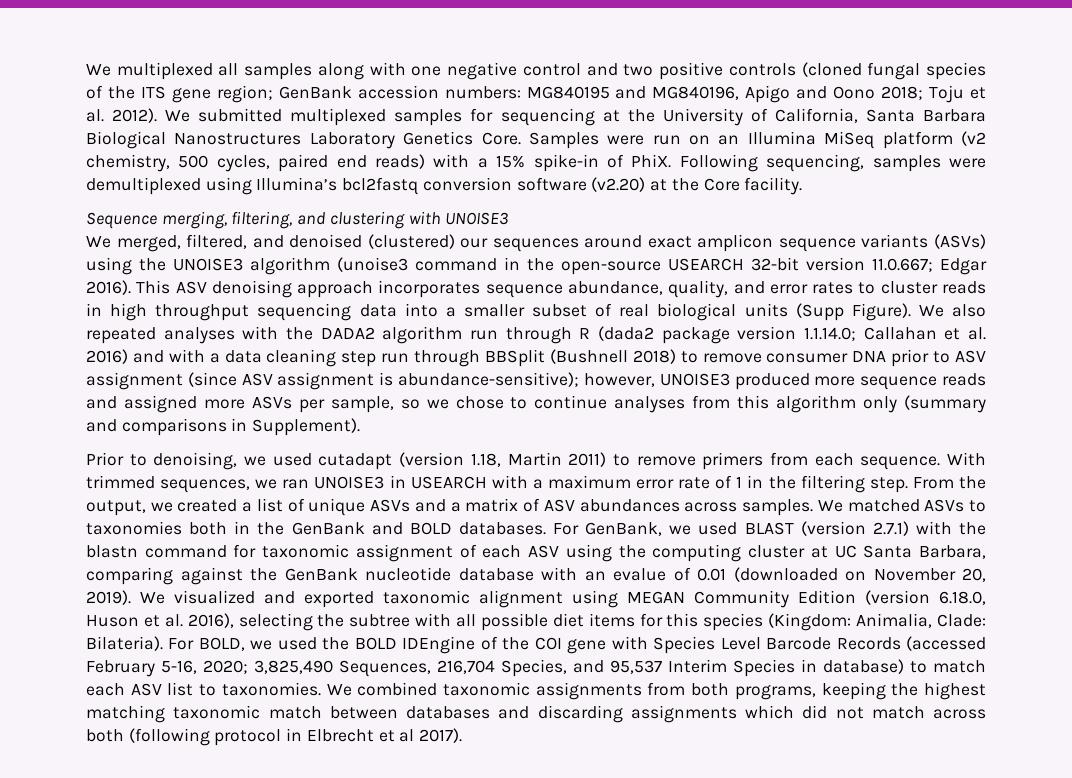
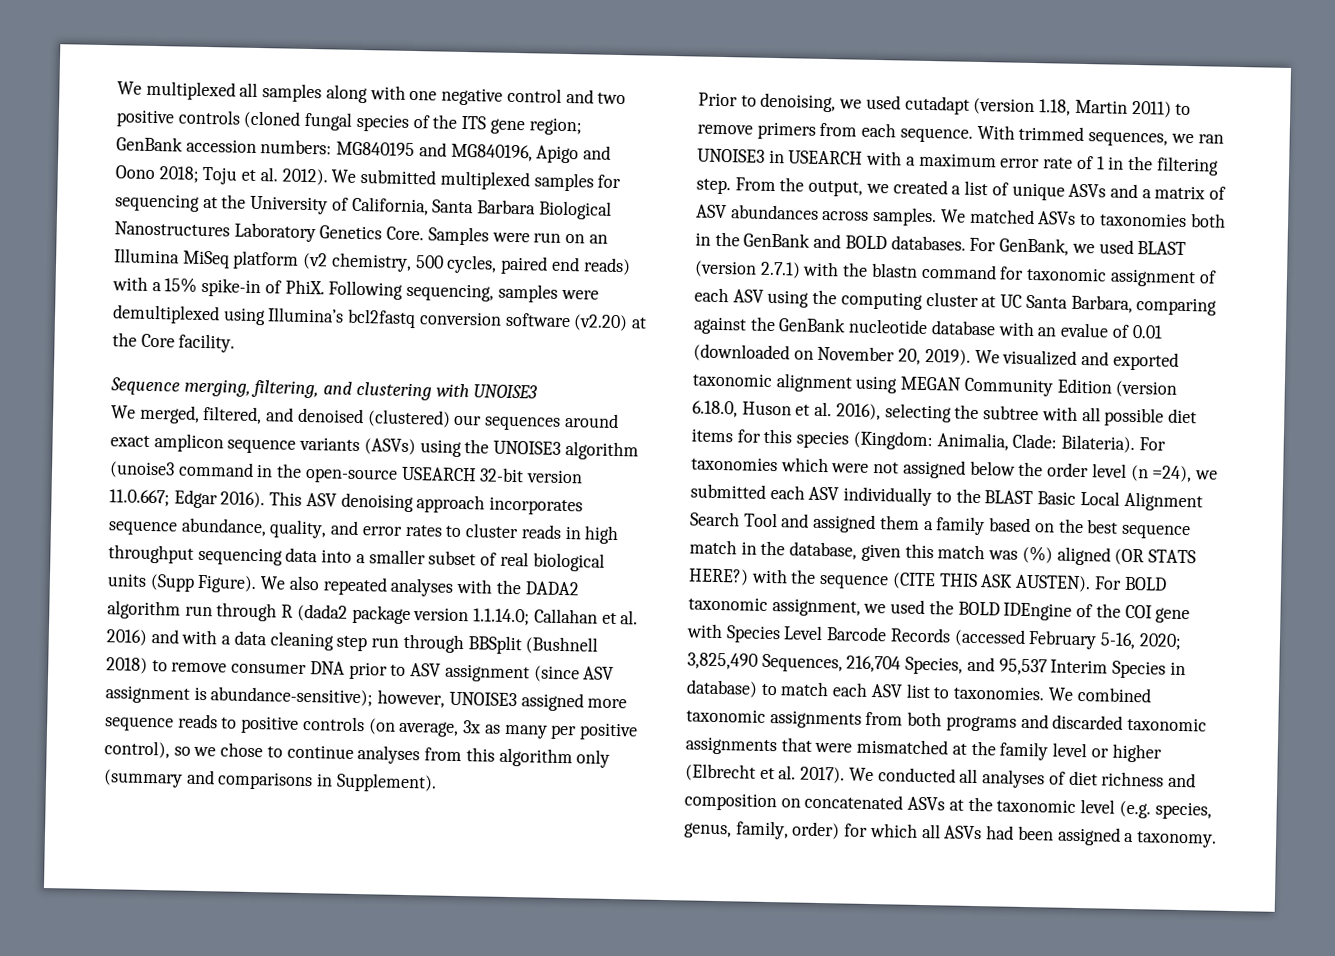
- however, UNOISE3 produced more sequence reads and assigned more ASVs per sample, so we chose to continue analyses from this algorithm only (summary and comparisons in Supplement).
+ however, UNOISE3 assigned more sequence reads to positive controls (on average, 3x as many per positive control), so we chose to continue analyses from this algorithm only (summary and comparisons in Supplement).
- For BOLD, we used the BOLD IDEngine of the COI gene with Species Level Barcode Records (accessed February 5-16, 2020; 3,825,490 Sequences, 216,704 Species, and 95,537 Interim Species in database) to match each ASV list to taxonomies.
+ For taxonomies which were not assigned below the order level (n =24), we submitted each ASV individually to the BLAST Basic Local Alignment Search Tool and assigned them a family based on the best sequence match in the database, given this match was (%) aligned (OR STATS HERE?) with the sequence (CITE THIS ASK AUSTEN). For BOLD taxonomic assignment, we used the BOLD IDEngine of the COI gene with Species Level Barcode Records (accessed February 5-16, 2020; 3,825,490 Sequences, 216,704 Species, and 95,537 Interim Species in database) to match each ASV list to taxonomies.
- We combined taxonomic assignments from both programs, keeping the highest matching taxonomic match between databases and discarding assignments which did not match across both (following protocol in Elbrecht et al 2017).
+ We combined taxonomic assignments from both programs and discarded taxonomic assignments that were mismatched at the family level or higher (Elbrecht et al. 2017). We conducted all analyses of diet richness and composition on concatenated ASVs at the taxonomic level (e.g. species, genus, family, order) for which all ASVs had been assigned a taxonomy.

